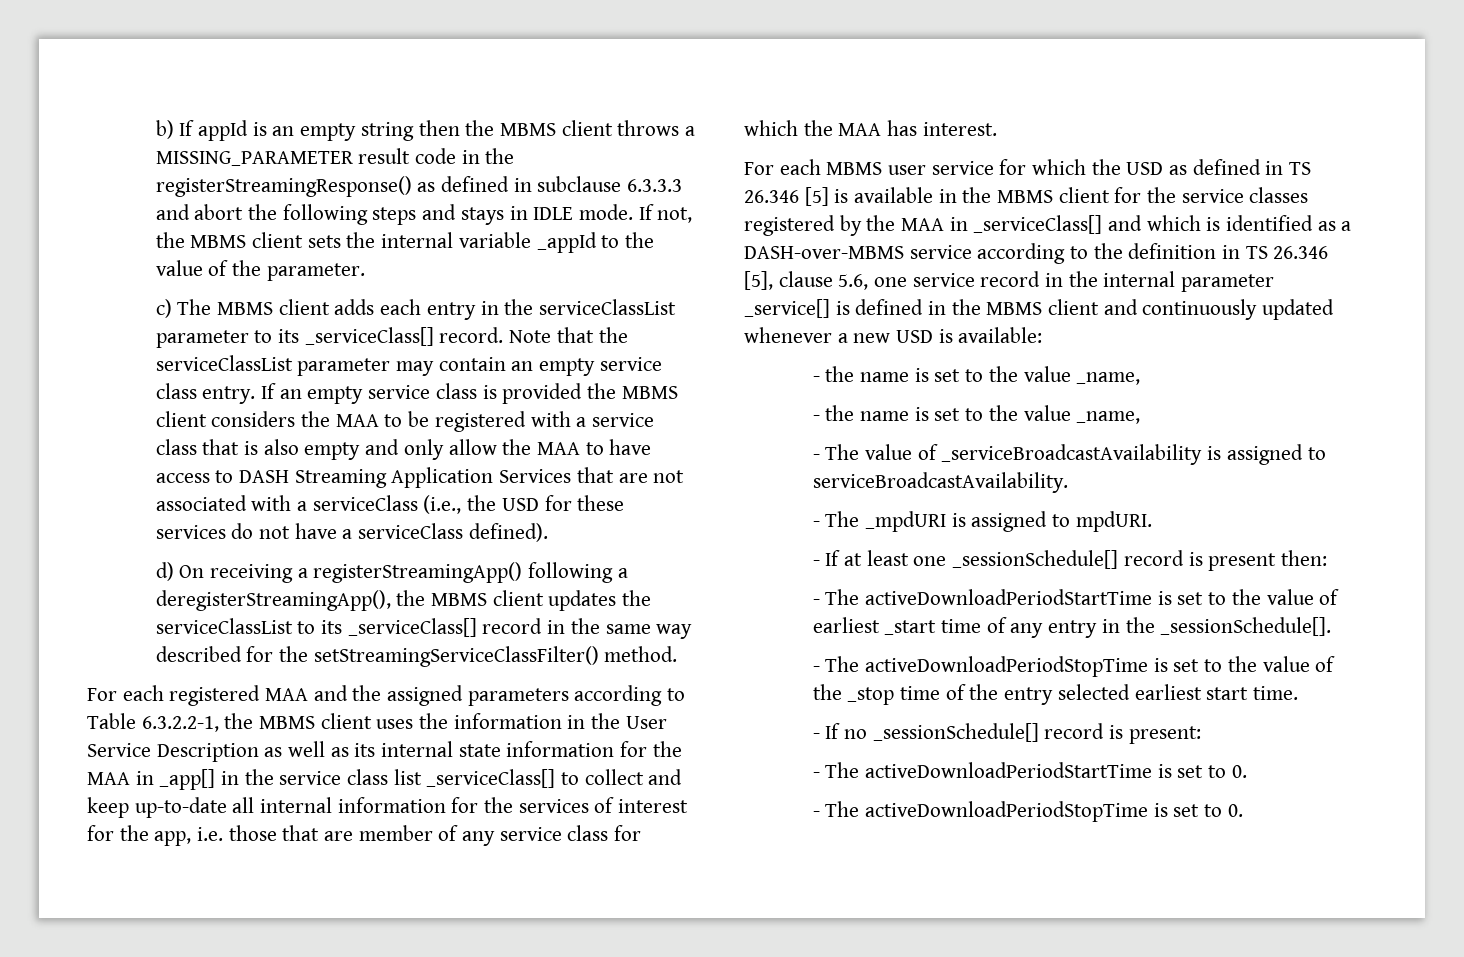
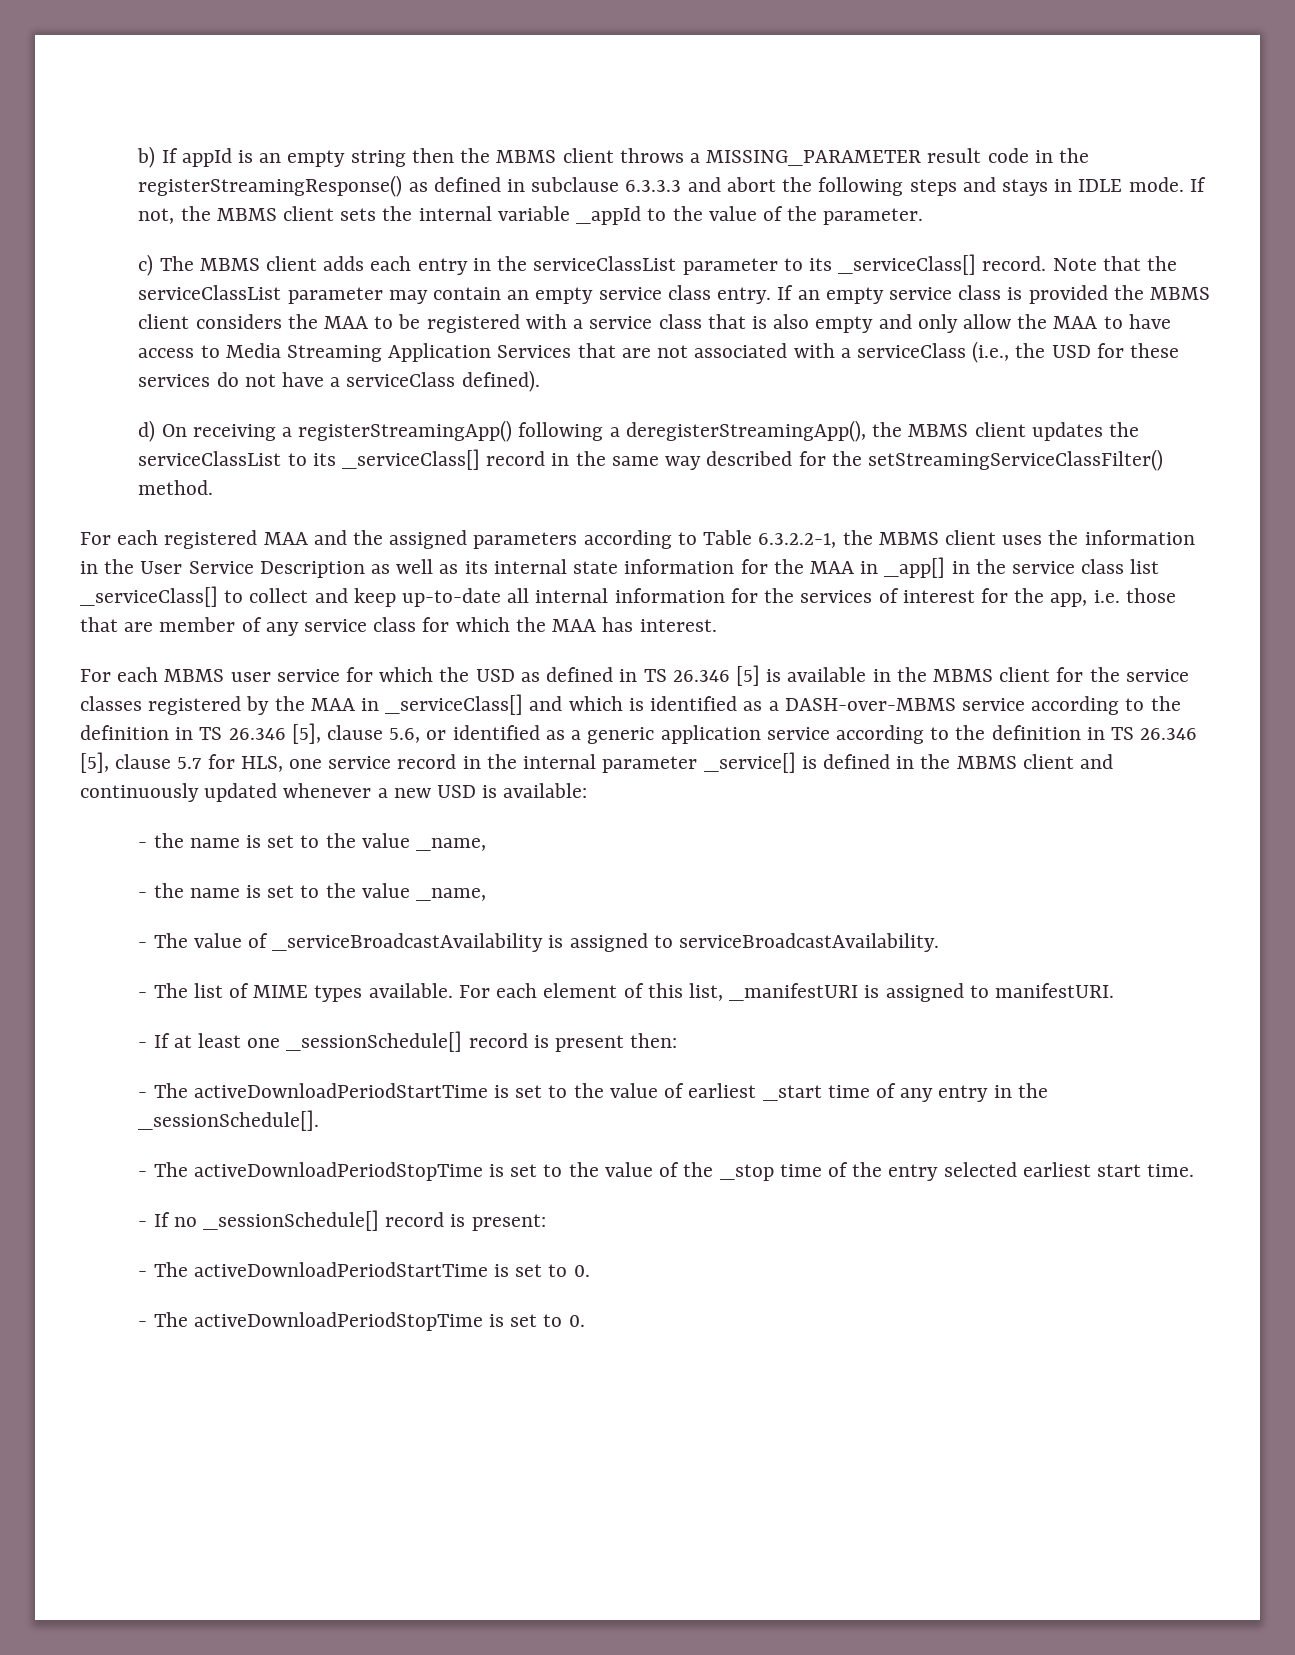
- If an empty service class is provided the MBMS client considers the MAA to be registered with a service class that is also empty and only allow the MAA to have access to DASH Streaming Application Services that are not associated with a serviceClass (i.e., the USD for these services do not have a serviceClass defined).
+ If an empty service class is provided the MBMS client considers the MAA to be registered with a service class that is also empty and only allow the MAA to have access to Media Streaming Application Services that are not associated with a serviceClass (i.e., the USD for these services do not have a serviceClass defined).
- For each MBMS user service for which the USD as defined in TS 26.346 [5] is available in the MBMS client for the service classes registered by the MAA in _serviceClass[] and which is identified as a DASH-over-MBMS service according to the definition in TS 26.346 [5], clause 5.6, one service record in the internal parameter _service[] is defined in the MBMS client and continuously updated whenever a new USD is available:
+ For each MBMS user service for which the USD as defined in TS 26.346 [5] is available in the MBMS client for the service classes registered by the MAA in _serviceClass[] and which is identified as a DASH-over-MBMS service according to the definition in TS 26.346 [5], clause 5.6, or identified as a generic application service according to the definition in TS 26.346 [5], clause 5.7 for HLS, one service record in the internal parameter _service[] is defined in the MBMS client and continuously updated whenever a new USD is available:
- - The _mpdURI is assigned to mpdURI.
+ - The list of MIME types available. For each element of this list, _manifestURI is assigned to manifestURI.

